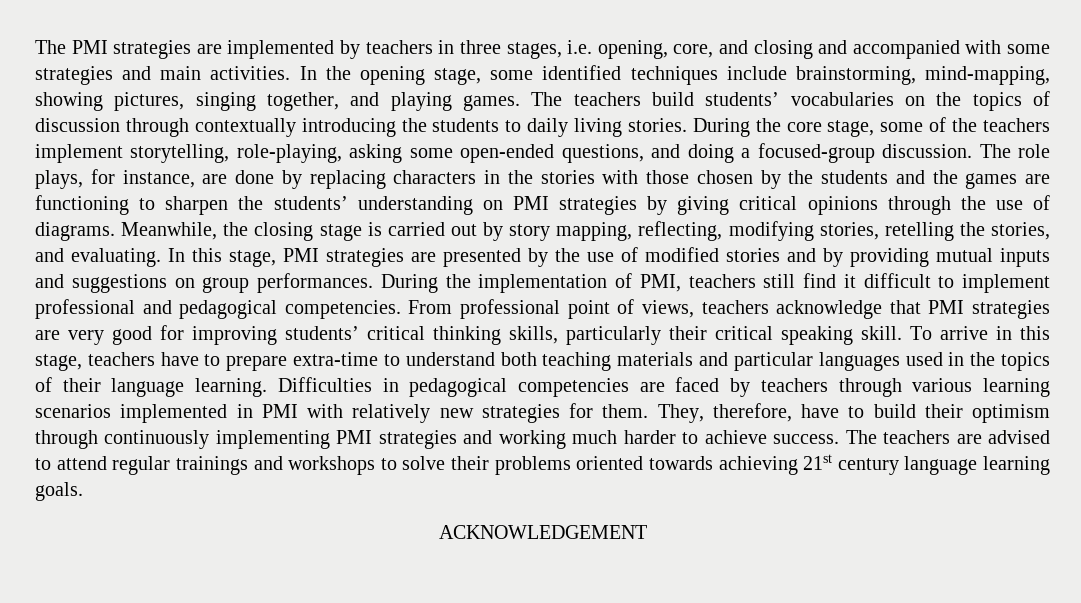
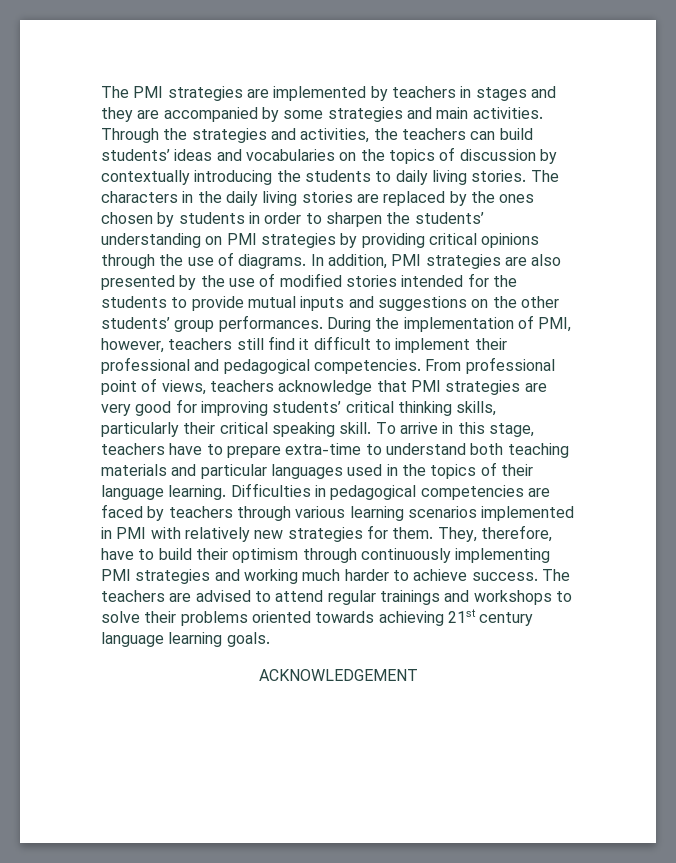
- The PMI strategies are implemented by teachers in three stages, i.e. opening, core, and closing and accompanied with some strategies and main activities.
+ The PMI strategies are implemented by teachers in stages and they are accompanied by some strategies and main activities.
- In the opening stage, some identified techniques include brainstorming, mind-mapping, showing pictures, singing together, and playing games. The teachers build students’ vocabularies on the topics of discussion through contextually introducing the students to daily living stories.
+ Through the strategies and activities, the teachers can build students’ ideas and vocabularies on the topics of discussion by contextually introducing the students to daily living stories.
- During the core stage, some of the teachers implement storytelling, role-playing, asking some open-ended questions, and doing a focused-group discussion. The role plays, for instance, are done by replacing characters in the stories with those chosen by the students and the games are functioning to sharpen the students’ understanding on PMI strategies by giving critical opinions through the use of diagrams.
+ The characters in the daily living stories are replaced by the ones chosen by students in order to sharpen the students’ understanding on PMI strategies by providing critical opinions through the use of diagrams.
- Meanwhile, the closing stage is carried out by story mapping, reflecting, modifying stories, retelling the stories, and evaluating. In this stage, PMI strategies are presented by the use of modified stories and by providing mutual inputs and suggestions on group performances.
+ In addition, PMI strategies are also presented by the use of modified stories intended for the students to provide mutual inputs and suggestions on the other students’ group performances.
- During the implementation of PMI, teachers still find it difficult to implement professional and pedagogical competencies.
+ During the implementation of PMI, however, teachers still find it difficult to implement their professional and pedagogical competencies.

